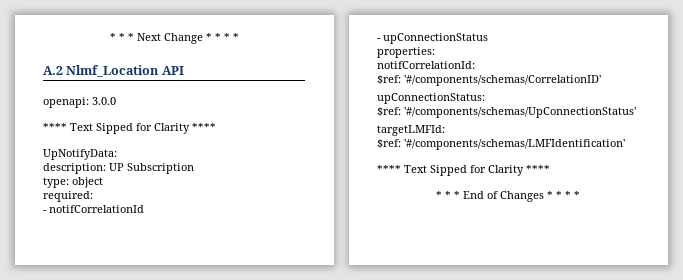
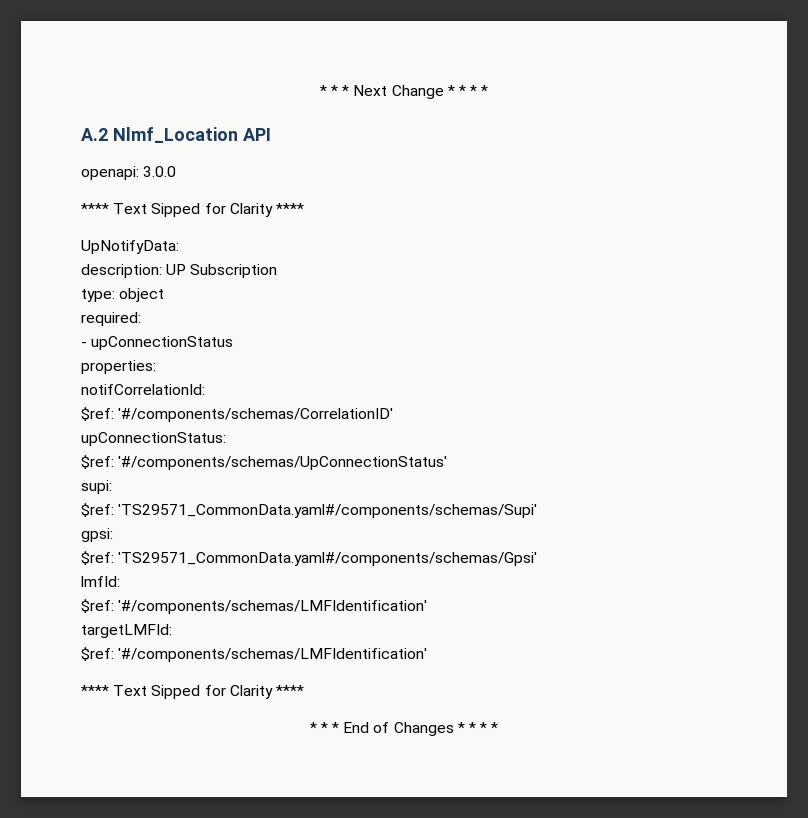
- - notifCorrelationId
+ supi:
+ $ref: 'TS29571_CommonData.yaml#/components/schemas/Supi'
+ gpsi:
+ $ref: 'TS29571_CommonData.yaml#/components/schemas/Gpsi'
+ lmfId:
+ $ref: '#/components/schemas/LMFIdentification'

